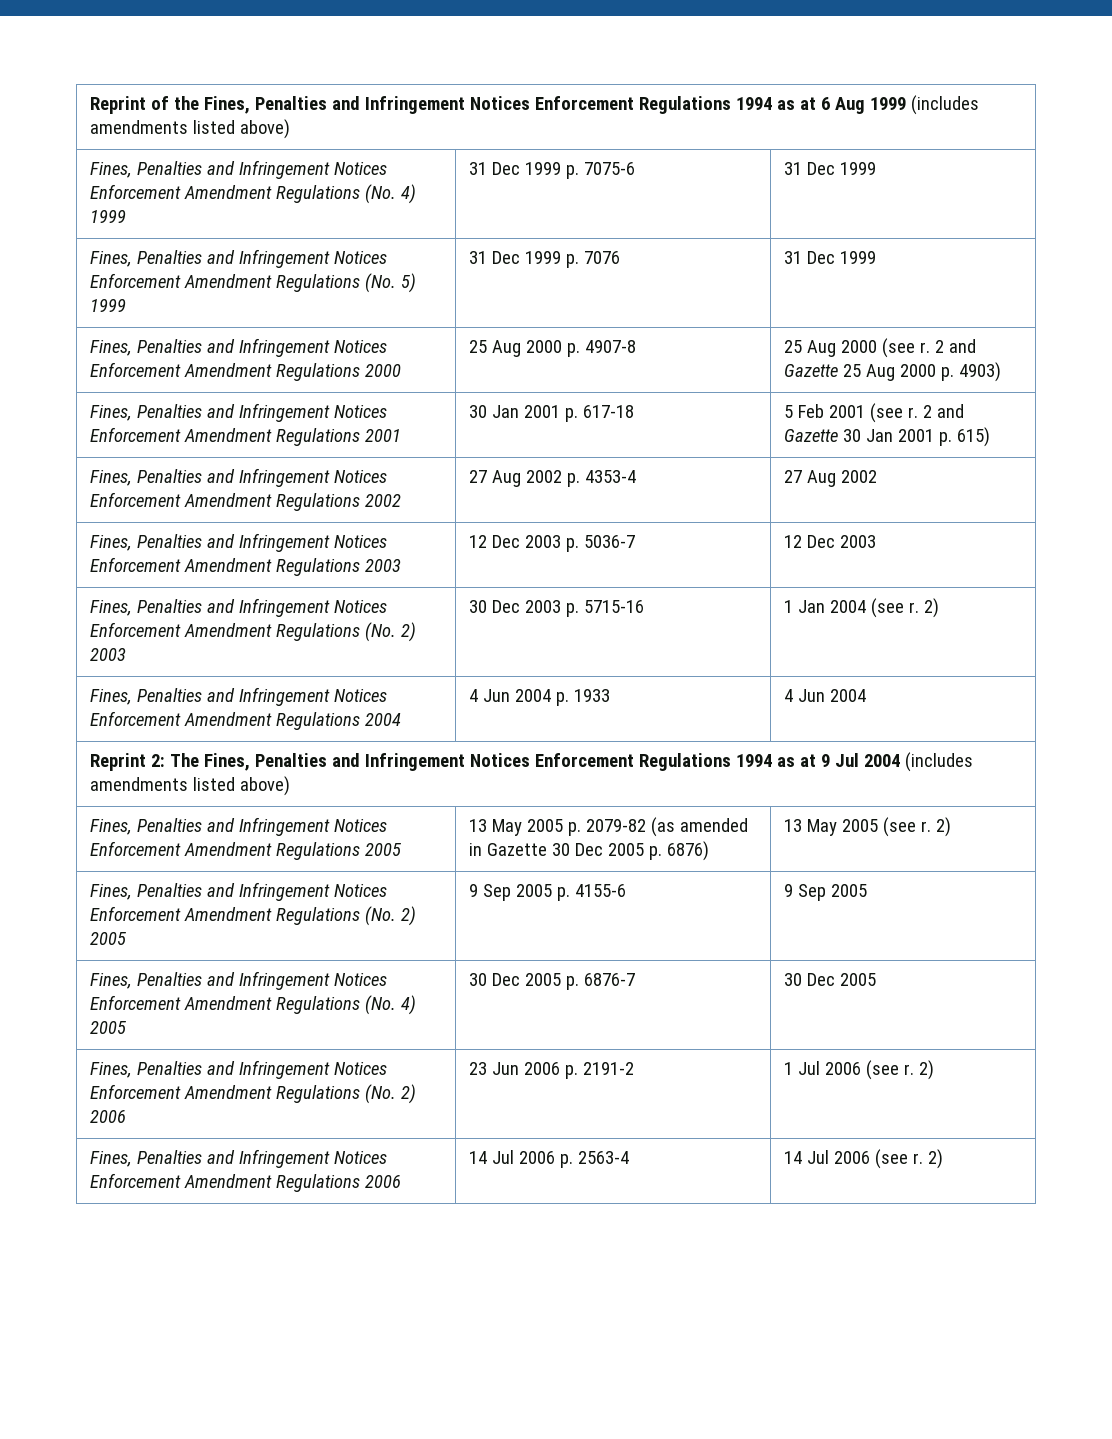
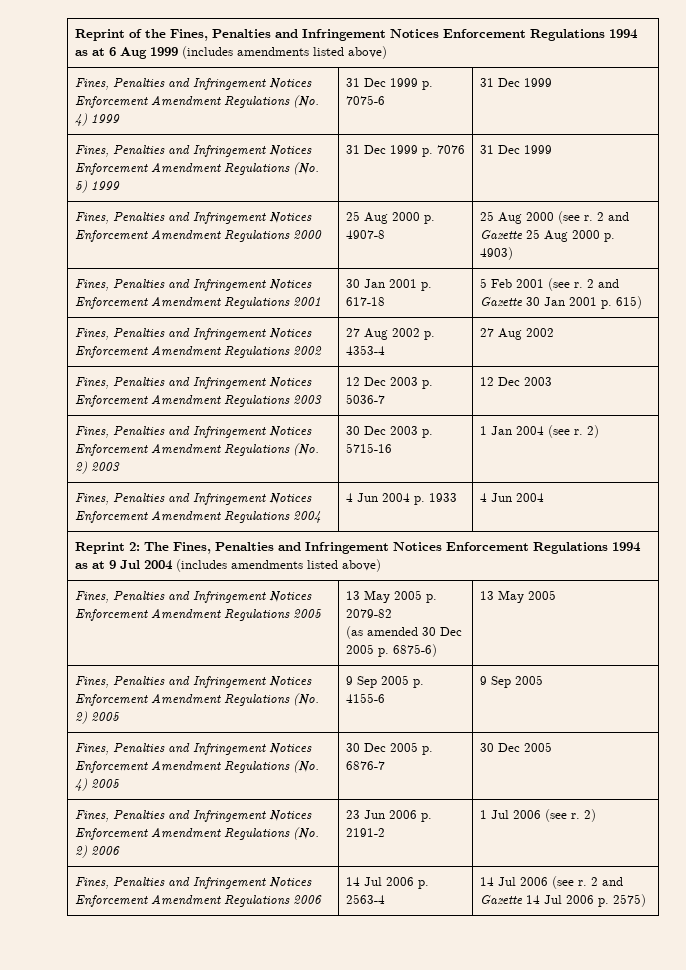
- Fines, Penalties and Infringement Notices Enforcement Amendment Regulations 2005 | 13 May 2005 p. 2079-82 (as amended in Gazette 30 Dec 2005 p. 6876) | 13 May 2005 (see r. 2)
+ Fines, Penalties and Infringement Notices Enforcement Amendment Regulations 2005 | 13 May 2005 p. 2079-82
+ (as amended 30 Dec 2005 p. 6875-6) | 13 May 2005
- Fines, Penalties and Infringement Notices Enforcement Amendment Regulations 2006 | 14 Jul 2006 p. 2563-4 | 14 Jul 2006 (see r. 2)
+ Fines, Penalties and Infringement Notices Enforcement Amendment Regulations 2006 | 14 Jul 2006 p. 2563-4 | 14 Jul 2006 (see r. 2 and Gazette 14 Jul 2006 p. 2575)

